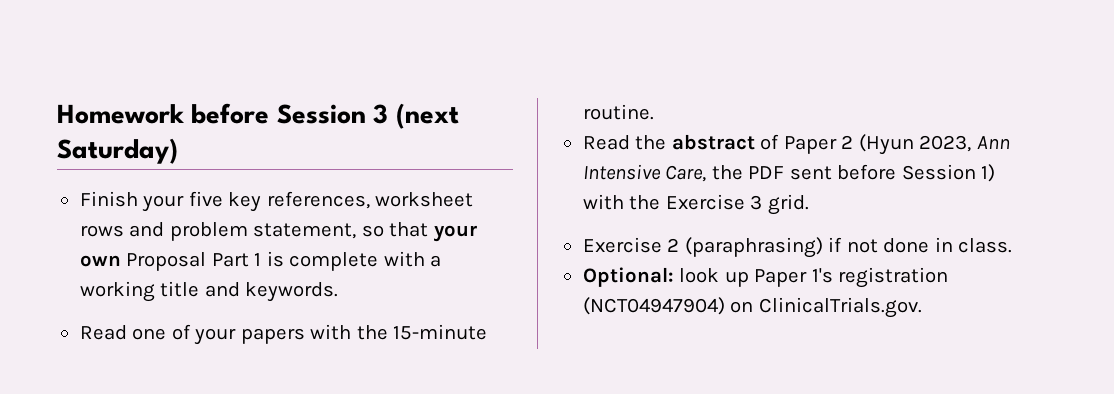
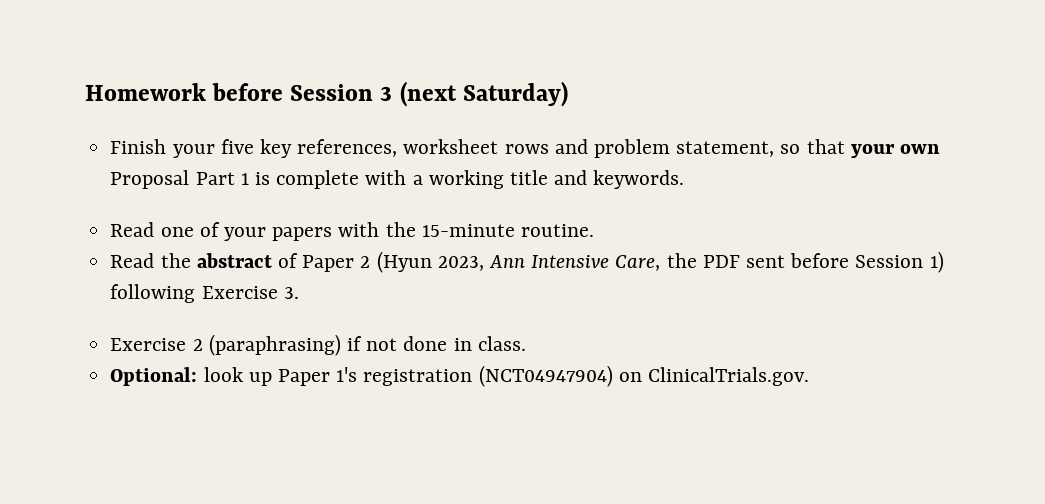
- Read the abstract of Paper 2 (Hyun 2023, Ann Intensive Care, the PDF sent before Session 1) with the Exercise 3 grid.
+ Read the abstract of Paper 2 (Hyun 2023, Ann Intensive Care, the PDF sent before Session 1) following Exercise 3.

